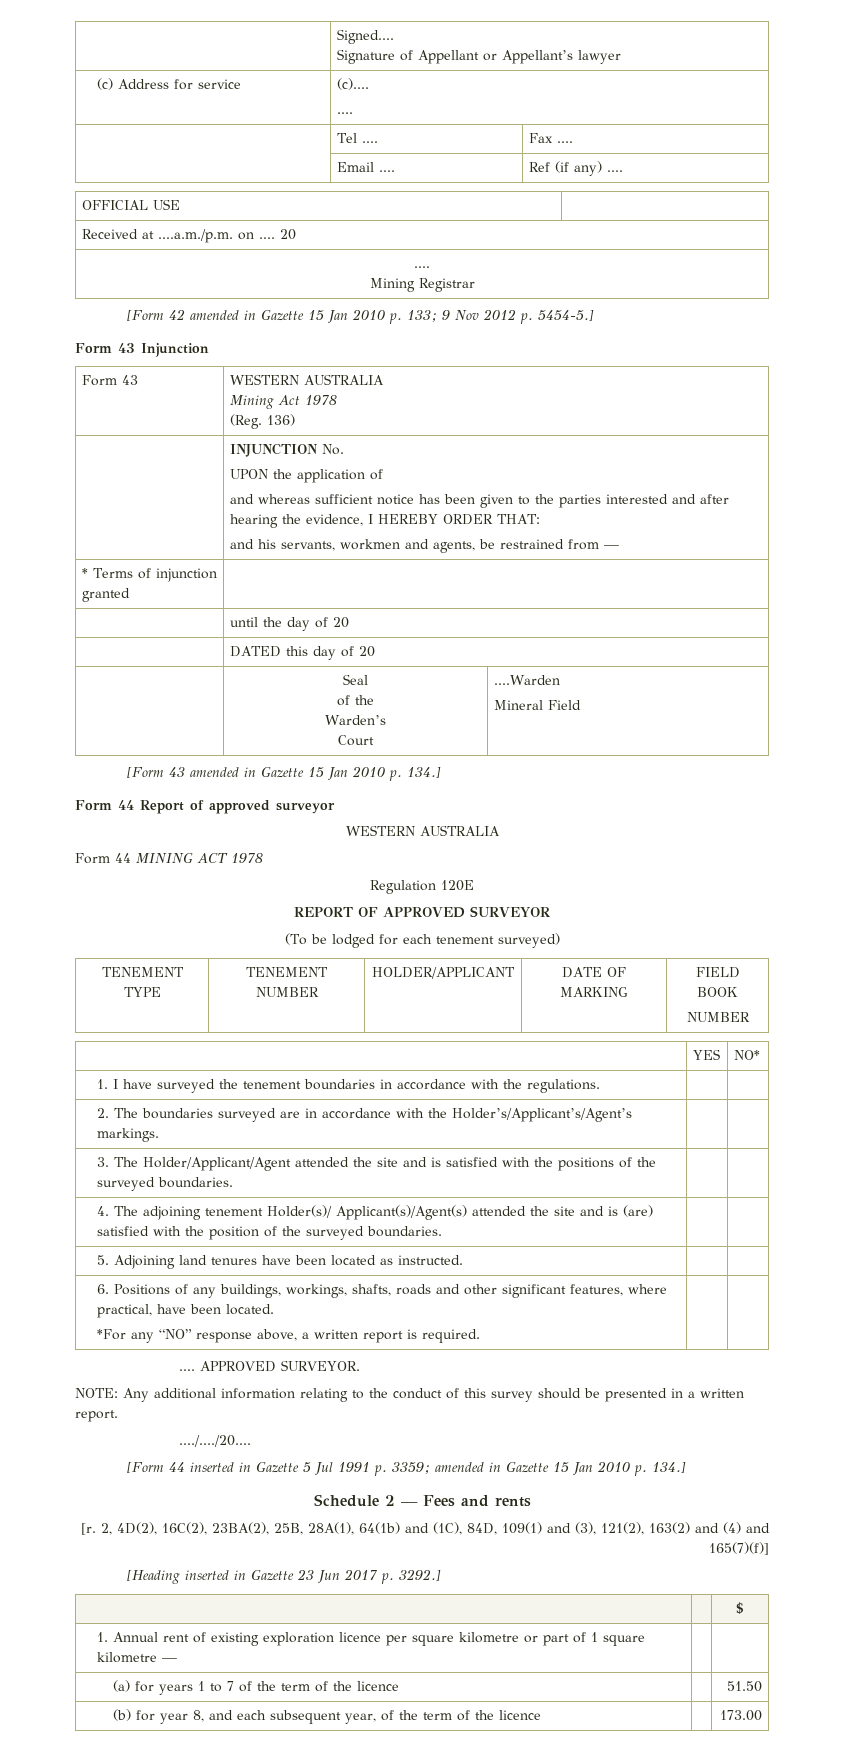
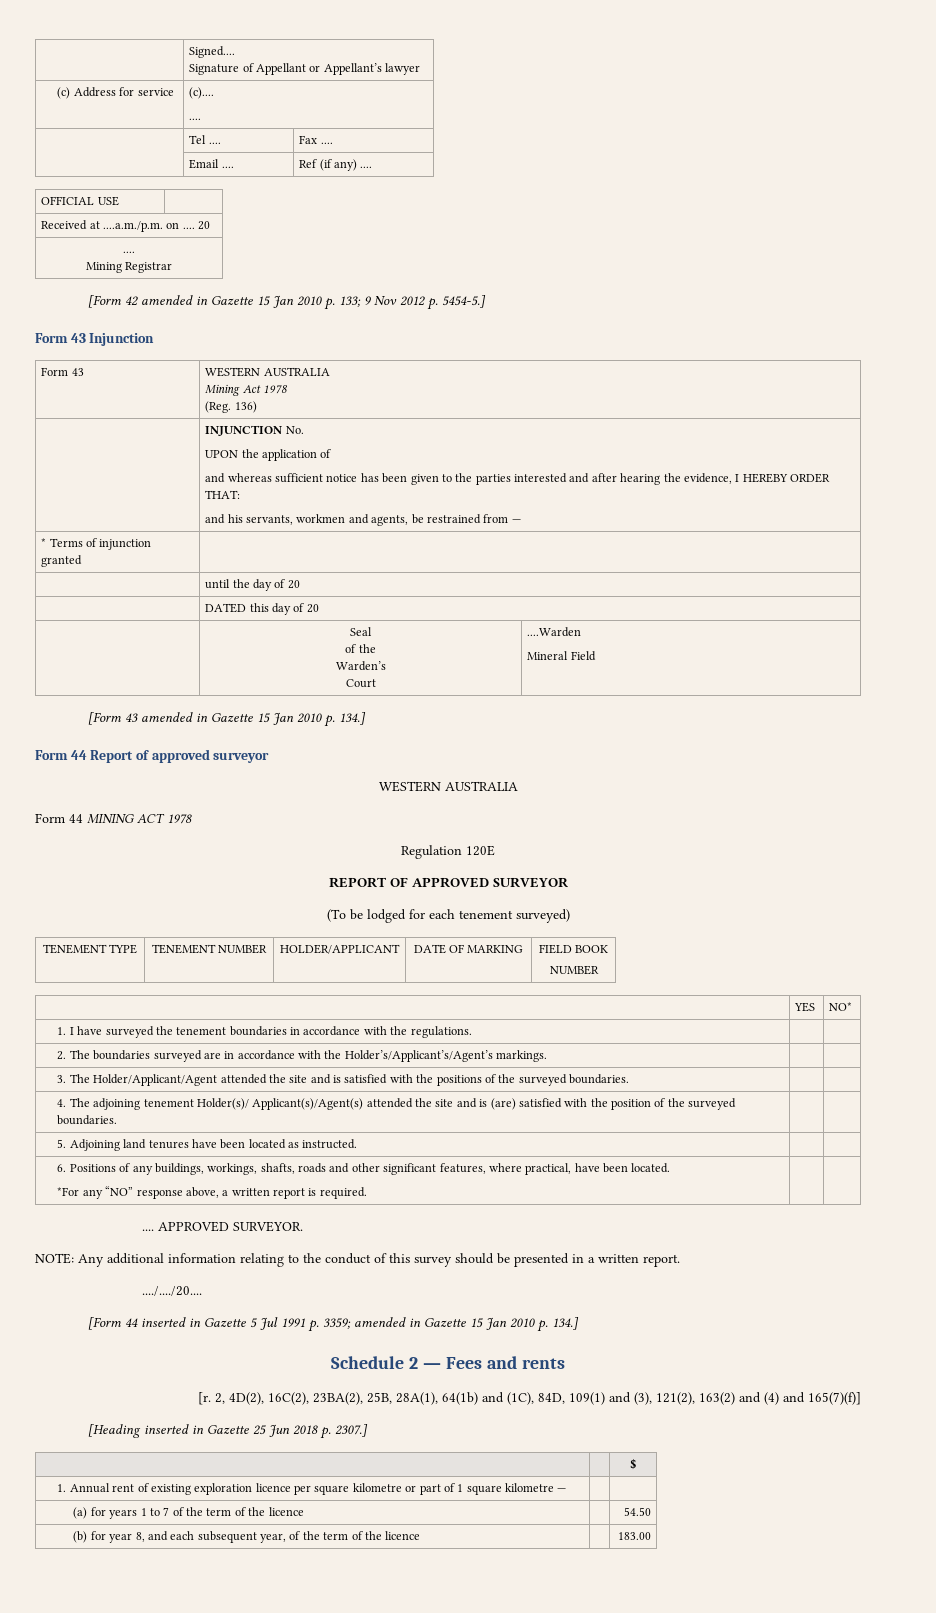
- [Heading inserted in Gazette 23 Jun 2017 p. 3292.]
+ [Heading inserted in Gazette 25 Jun 2018 p. 2307.]
- (a) for years 1 to 7 of the term of the licence | | 51.50
+ (a) for years 1 to 7 of the term of the licence | | 54.50
- (b) for year 8, and each subsequent year, of the term of the licence | | 173.00
+ (b) for year 8, and each subsequent year, of the term of the licence | | 183.00

